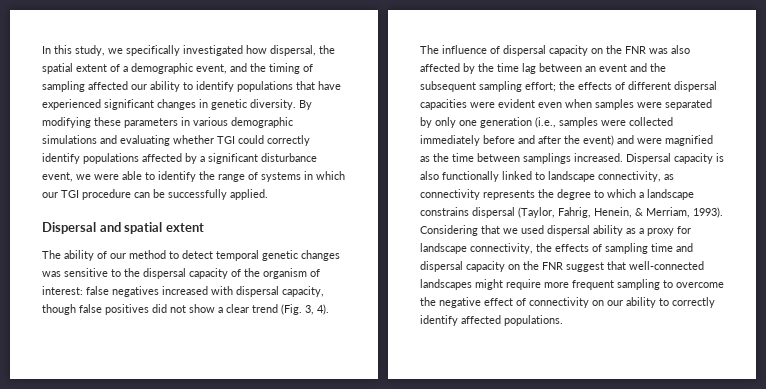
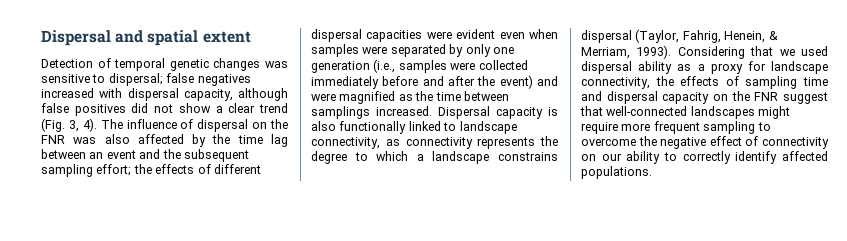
- In this study, we specifically investigated how dispersal, the spatial extent of a demographic event, and the timing of sampling affected our ability to identify populations that have experienced significant changes in genetic diversity. By modifying these parameters in various demographic simulations and evaluating whether TGI could correctly identify populations affected by a significant disturbance event, we were able to identify the range of systems in which our TGI procedure can be successfully applied.
  Dispersal and spatial extent
- The ability of our method to detect temporal genetic changes was sensitive to the dispersal capacity of the organism of interest: false negatives increased with dispersal capacity, though false positives did not show a clear trend (Fig. 3, 4).
+ Detection of temporal genetic changes was sensitive to dispersal; false negatives increased with dispersal capacity, although false positives did not show a clear trend (Fig. 3, 4).
- The influence of dispersal capacity on the FNR was also affected by the time lag between an event and the subsequent sampling effort; the effects of different dispersal capacities were evident even when samples were separated by only one generation (i.e., samples were collected immediately before and after the event) and were magnified as the time between samplings increased.
+ The influence of dispersal on the FNR was also affected by the time lag between an event and the subsequent sampling effort; the effects of different dispersal capacities were evident even when samples were separated by only one generation (i.e., samples were collected immediately before and after the event) and were magnified as the time between samplings increased.

